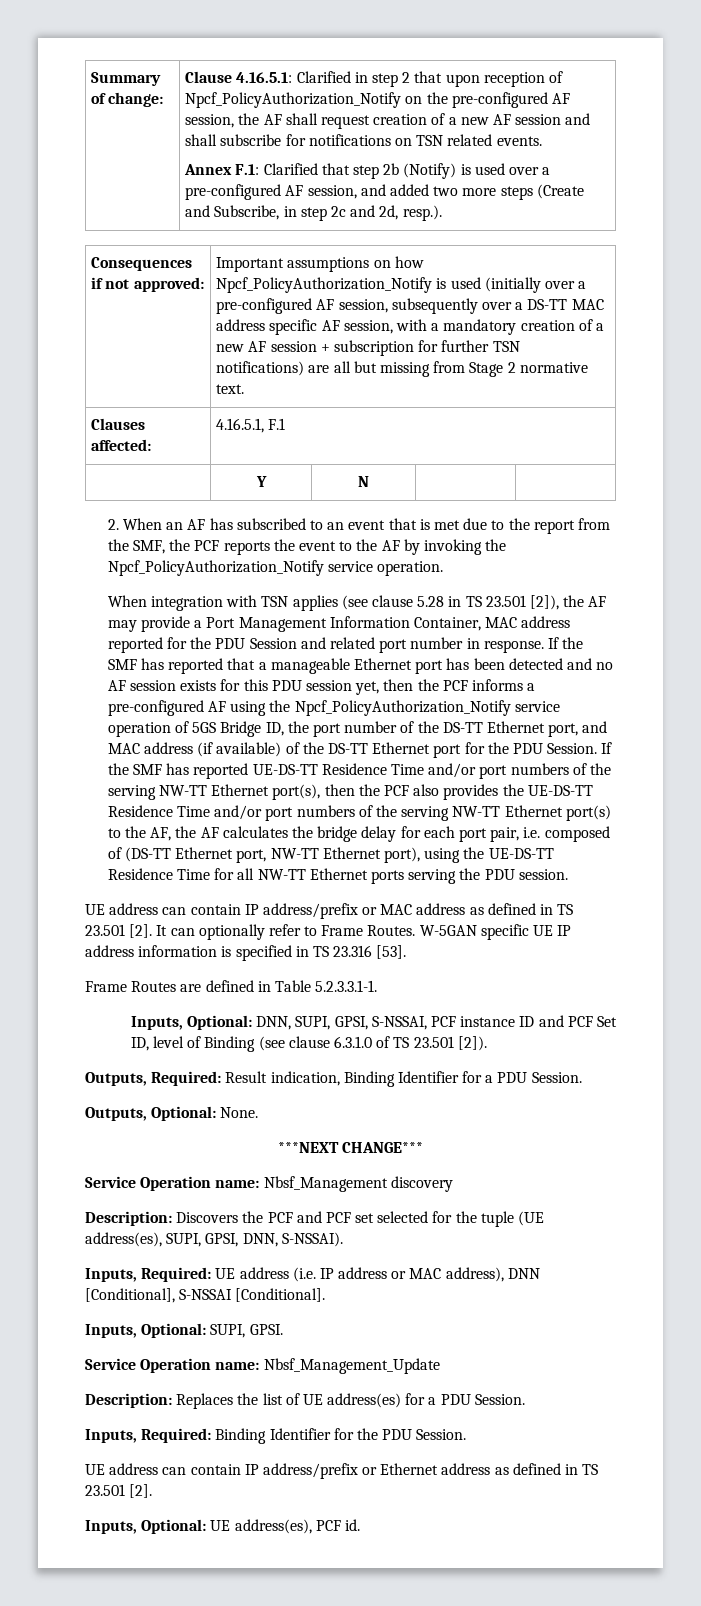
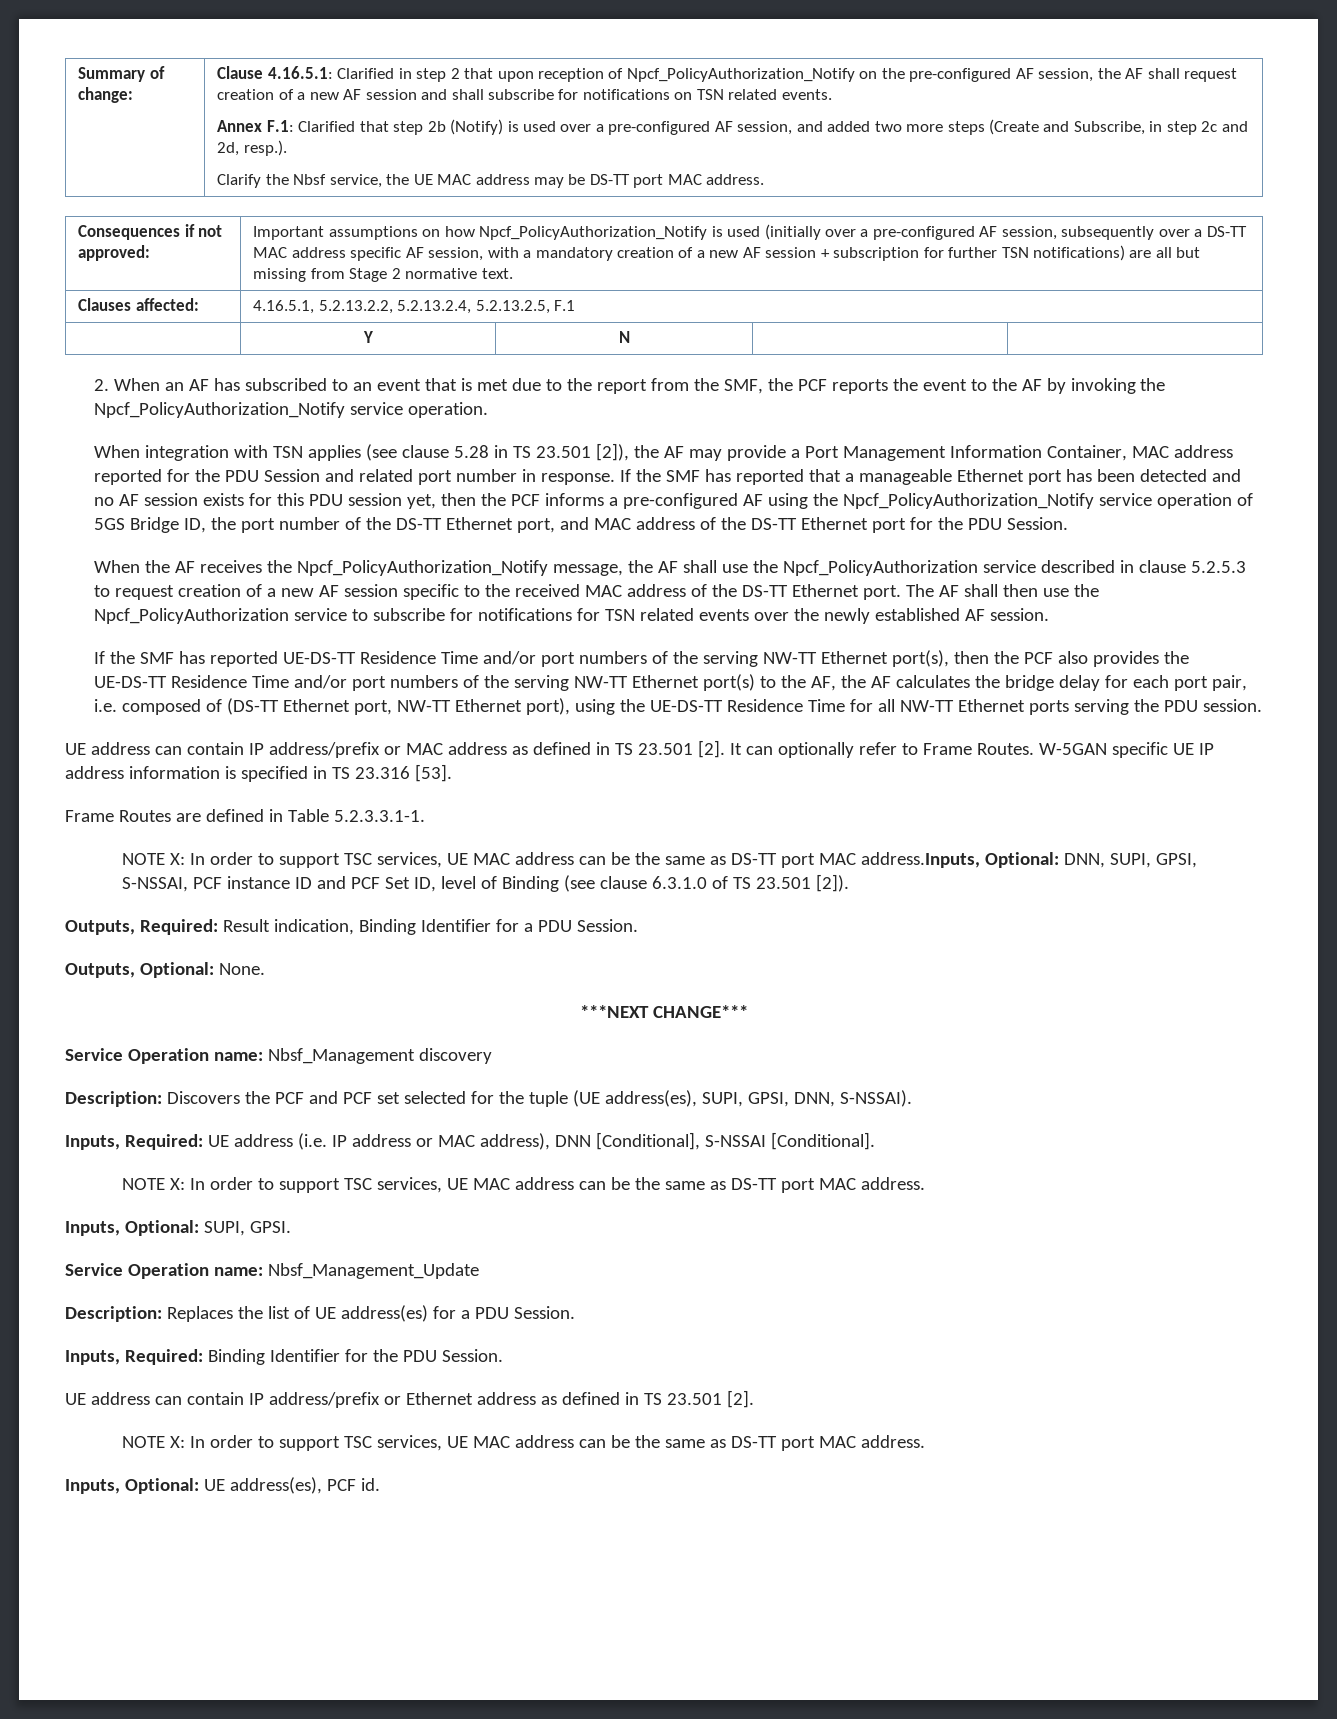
+ Clarify the Nbsf service, the UE MAC address may be DS-TT port MAC address.
- Clauses affected: | 4.16.5.1, F.1
+ Clauses affected: | 4.16.5.1, 5.2.13.2.2, 5.2.13.2.4, 5.2.13.2.5, F.1
- If the SMF has reported that a manageable Ethernet port has been detected and no AF session exists for this PDU session yet, then the PCF informs a pre-configured AF using the Npcf_PolicyAuthorization_Notify service operation of 5GS Bridge ID, the port number of the DS-TT Ethernet port, and MAC address (if available) of the DS-TT Ethernet port for the PDU Session. If the SMF has reported UE-DS-TT Residence Time and/or port numbers of the serving NW-TT Ethernet port(s), then the PCF also provides the UE-DS-TT Residence Time and/or port numbers of the serving NW-TT Ethernet port(s) to the AF, the AF calculates the bridge delay for each port pair, i.e. composed of (DS-TT Ethernet port, NW-TT Ethernet port), using the UE-DS-TT Residence Time for all NW-TT Ethernet ports serving the PDU session.
+ If the SMF has reported that a manageable Ethernet port has been detected and no AF session exists for this PDU session yet, then the PCF informs a pre-configured AF using the Npcf_PolicyAuthorization_Notify service operation of 5GS Bridge ID, the port number of the DS-TT Ethernet port, and MAC address of the DS-TT Ethernet port for the PDU Session.
+ When the AF receives the Npcf_PolicyAuthorization_Notify message, the AF shall use the Npcf_PolicyAuthorization service described in clause 5.2.5.3 to request creation of a new AF session specific to the received MAC address of the DS-TT Ethernet port. The AF shall then use the Npcf_PolicyAuthorization service to subscribe for notifications for TSN related events over the newly established AF session.
+ If the SMF has reported UE-DS-TT Residence Time and/or port numbers of the serving NW-TT Ethernet port(s), then the PCF also provides the UE-DS-TT Residence Time and/or port numbers of the serving NW-TT Ethernet port(s) to the AF, the AF calculates the bridge delay for each port pair, i.e. composed of (DS-TT Ethernet port, NW-TT Ethernet port), using the UE-DS-TT Residence Time for all NW-TT Ethernet ports serving the PDU session.
- Inputs, Optional: DNN, SUPI, GPSI, S-NSSAI, PCF instance ID and PCF Set ID, level of Binding (see clause 6.3.1.0 of TS 23.501 [2]).
+ NOTE X: In order to support TSC services, UE MAC address can be the same as DS-TT port MAC address.Inputs, Optional: DNN, SUPI, GPSI, S-NSSAI, PCF instance ID and PCF Set ID, level of Binding (see clause 6.3.1.0 of TS 23.501 [2]).
  Inputs, Required: UE address (i.e. IP address or MAC address), DNN [Conditional], S-NSSAI [Conditional].
+ NOTE X: In order to support TSC services, UE MAC address can be the same as DS-TT port MAC address.
  UE address can contain IP address/prefix or Ethernet address as defined in TS 23.501 [2].
+ NOTE X: In order to support TSC services, UE MAC address can be the same as DS-TT port MAC address.

